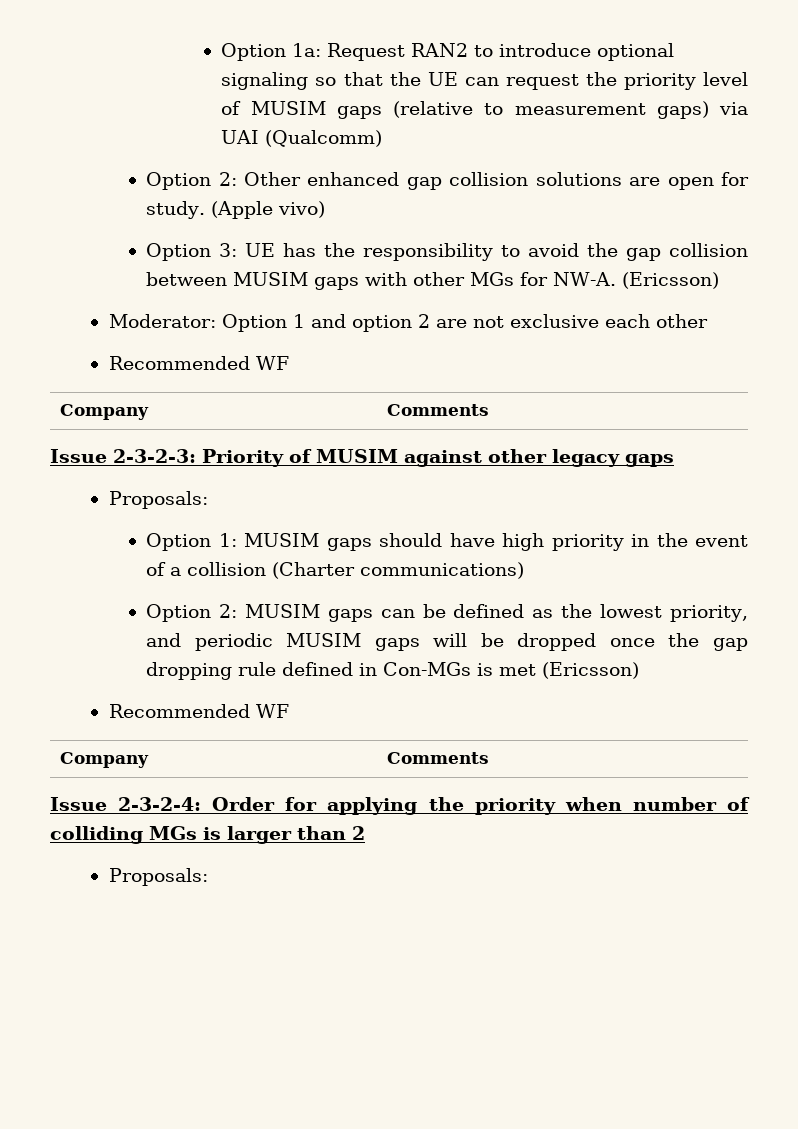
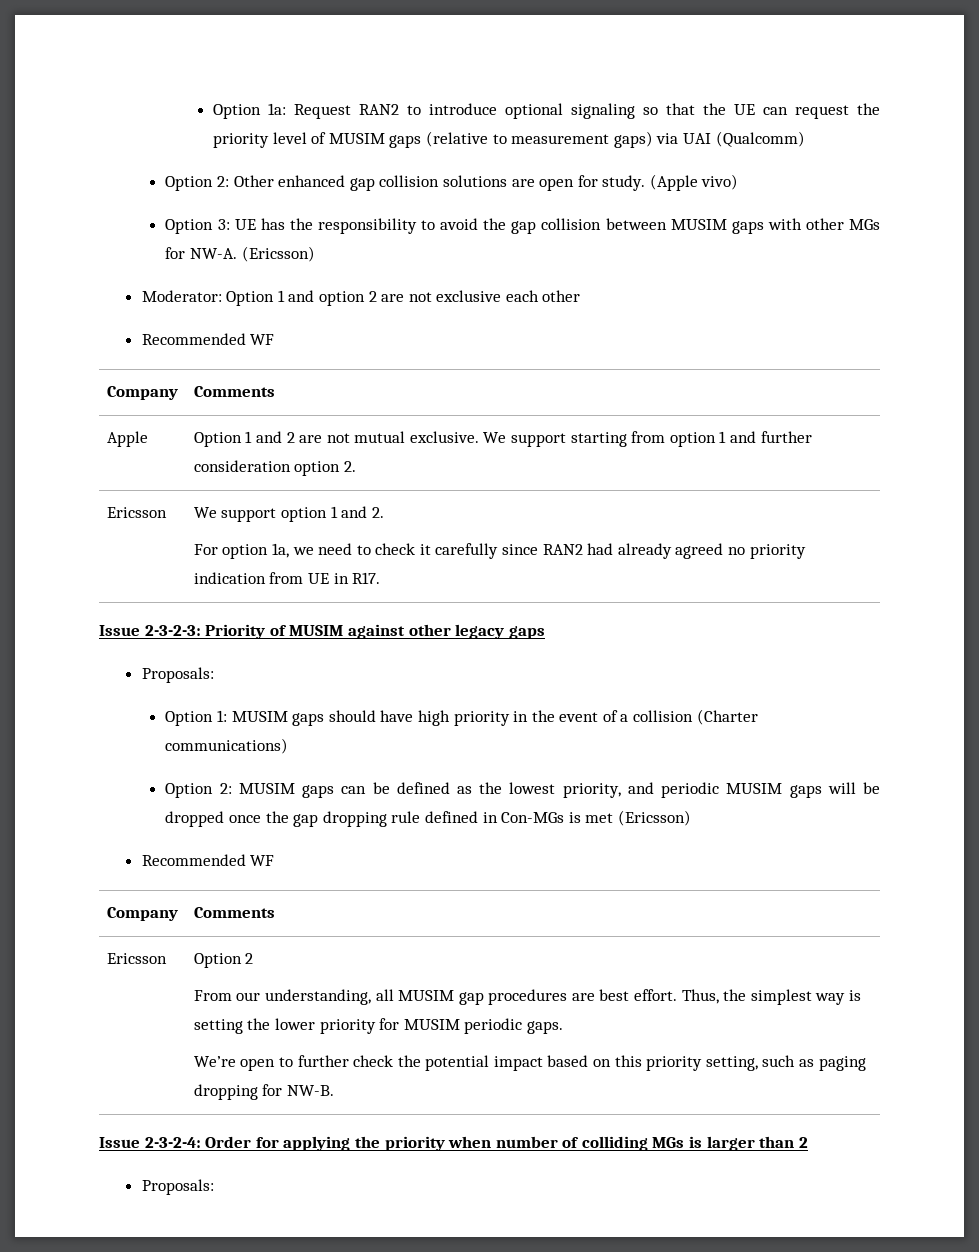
+ Apple | Option 1 and 2 are not mutual exclusive. We support starting from option 1 and further consideration option 2.
+ Ericsson | We support option 1 and 2.
+ For option 1a, we need to check it carefully since RAN2 had already agreed no priority indication from UE in R17.
+ Ericsson | Option 2
+ From our understanding, all MUSIM gap procedures are best effort. Thus, the simplest way is setting the lower priority for MUSIM periodic gaps.
+ We’re open to further check the potential impact based on this priority setting, such as paging dropping for NW-B.

